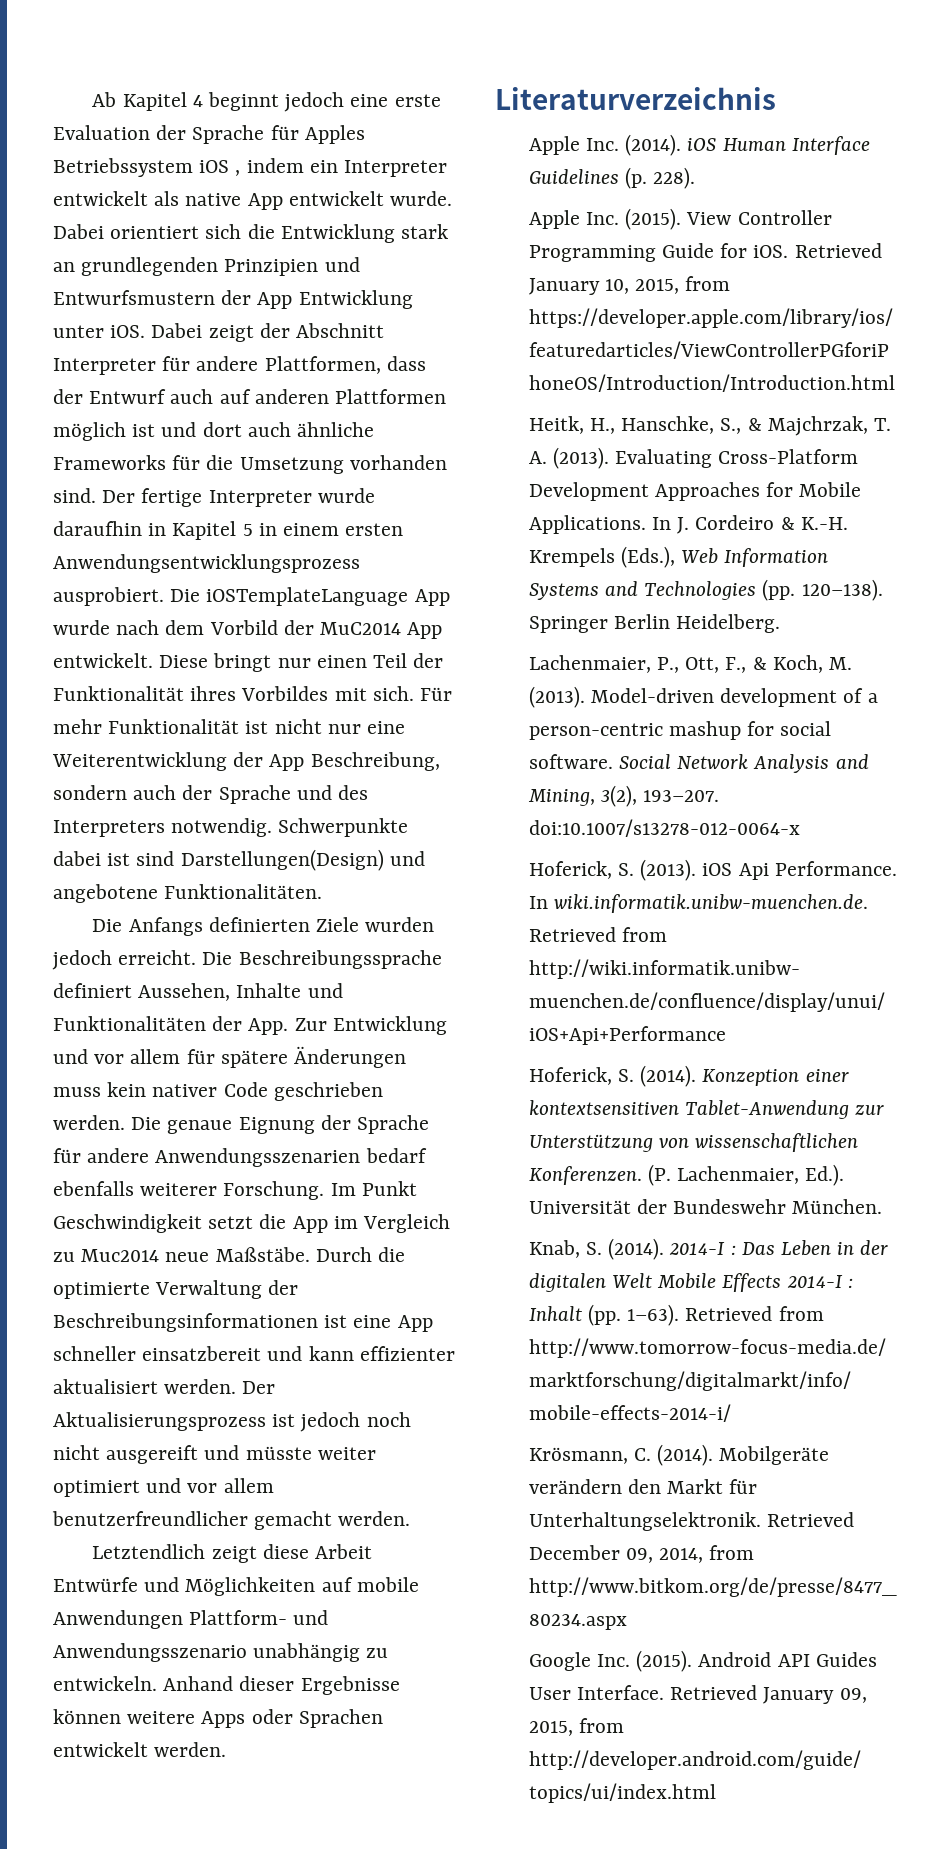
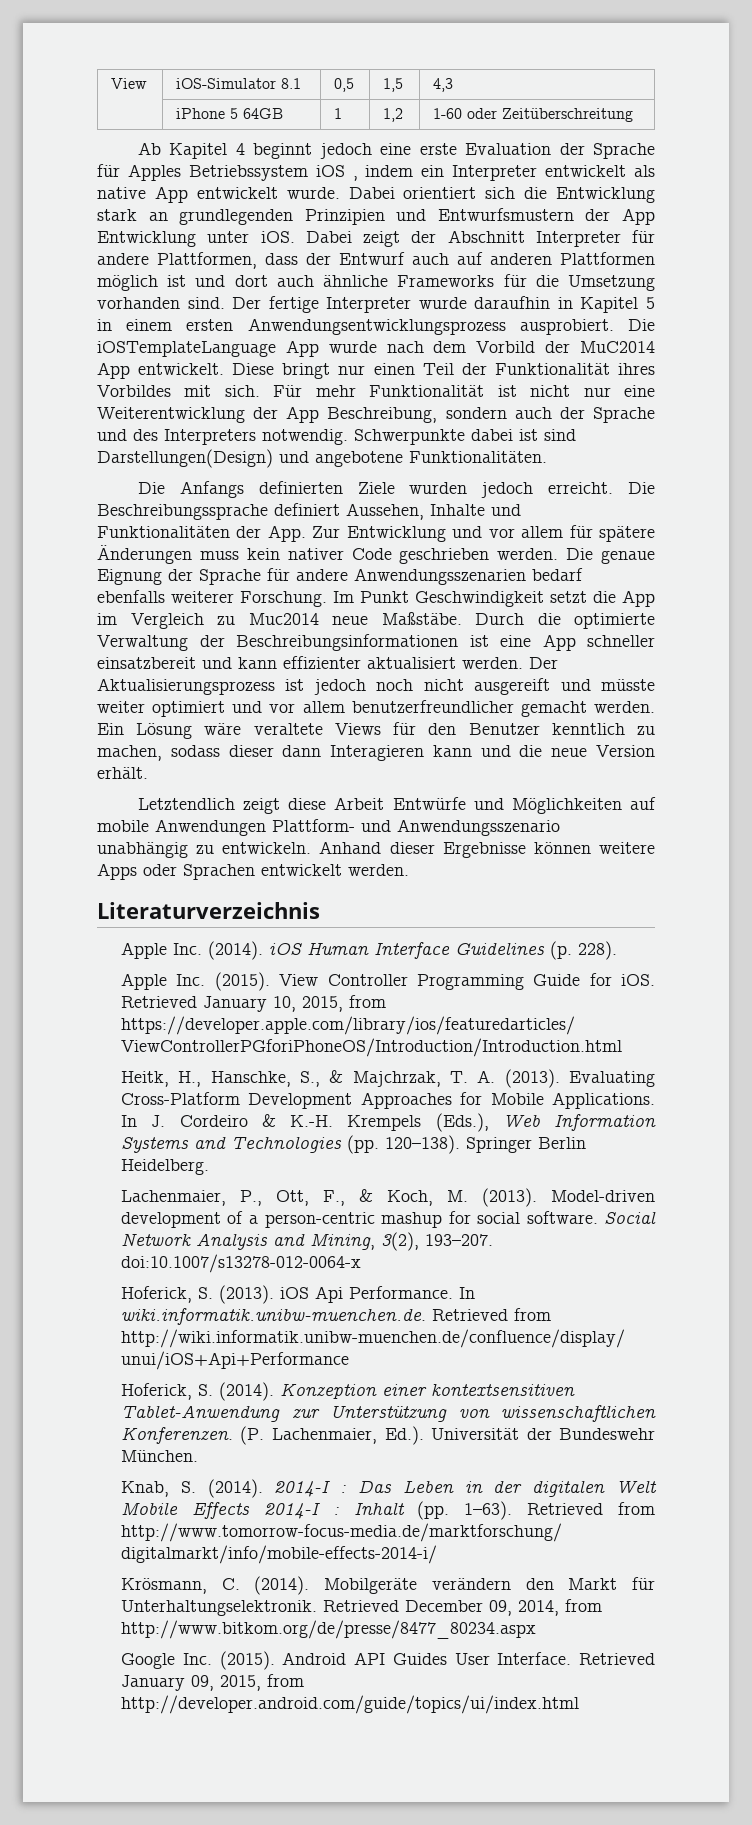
+ View | iOS-Simulator 8.1 | 0,5 | 1,5 | 4,3
+ | iPhone 5 64GB | 1 | 1,2 | 1-60 oder Zeitüberschreitung
+ Ein Lösung wäre veraltete Views für den Benutzer kenntlich zu machen, sodass dieser dann Interagieren kann und die neue Version erhält.

